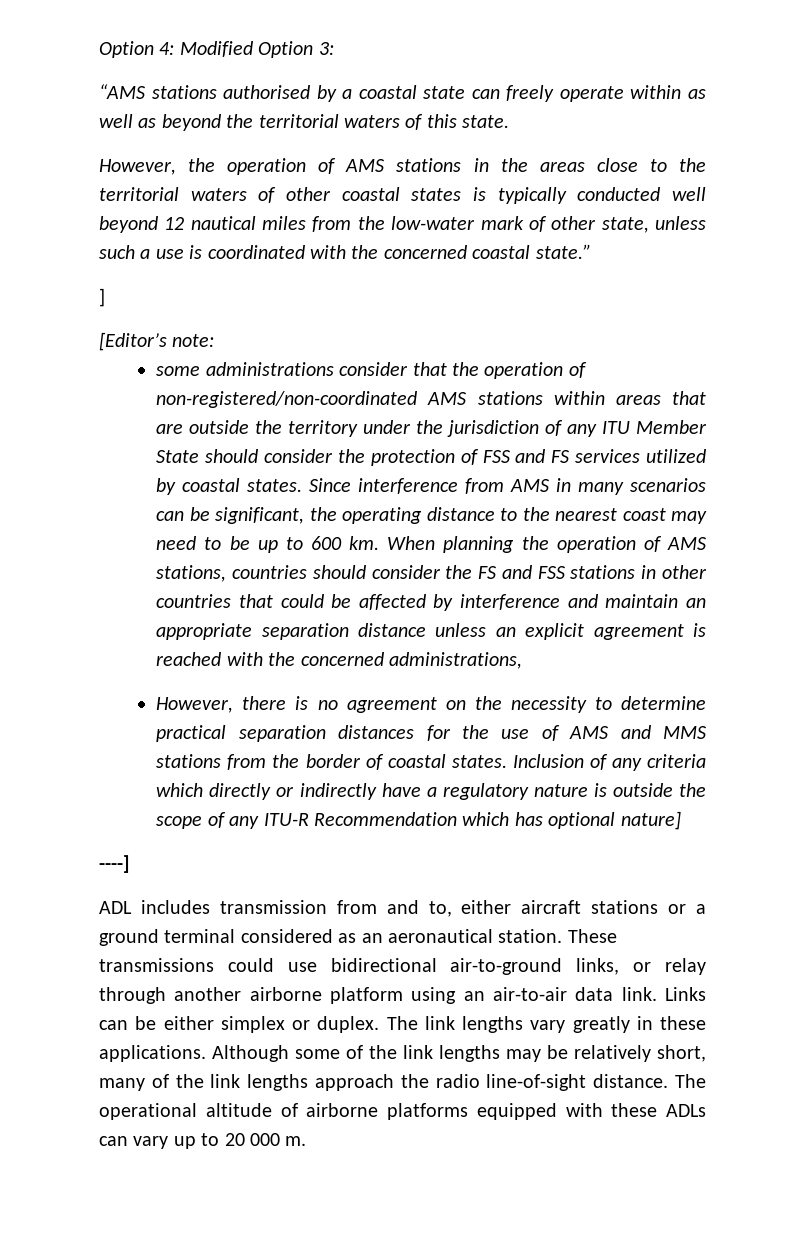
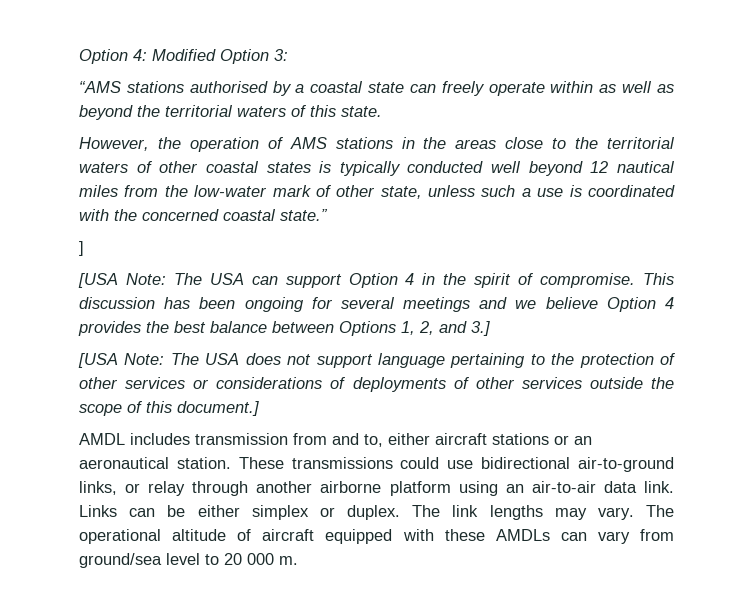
- [Editor’s note:
- some administrations consider that the operation of non-registered/non-coordinated AMS stations within areas that are outside the territory under the jurisdiction of any ITU Member State should consider the protection of FSS and FS services utilized by coastal states. Since interference from AMS in many scenarios can be significant, the operating distance to the nearest coast may need to be up to 600 km. When planning the operation of AMS stations, countries should consider the FS and FSS stations in other countries that could be affected by interference and maintain an appropriate separation distance unless an explicit agreement is reached with the concerned administrations,
- However, there is no agreement on the necessity to determine practical separation distances for the use of AMS and MMS stations from the border of coastal states. Inclusion of any criteria which directly or indirectly have a regulatory nature is outside the scope of any ITU-R Recommendation which has optional nature]
- ----]
- ADL includes transmission from and to, either aircraft stations or a ground terminal considered as an aeronautical station.
+ [USA Note: The USA can support Option 4 in the spirit of compromise. This discussion has been ongoing for several meetings and we believe Option 4 provides the best balance between Options 1, 2, and 3.]
+ [USA Note: The USA does not support language pertaining to the protection of other services or considerations of deployments of other services outside the scope of this document.]
+ AMDL includes transmission from and to, either aircraft stations or an aeronautical station.
- The link lengths vary greatly in these applications. Although some of the link lengths may be relatively short, many of the link lengths approach the radio line-of-sight distance.
+ The link lengths may vary.
- The operational altitude of airborne platforms equipped with these ADLs can vary up to 20 000 m.
+ The operational altitude of aircraft equipped with these AMDLs can vary from ground/sea level to 20 000 m.

